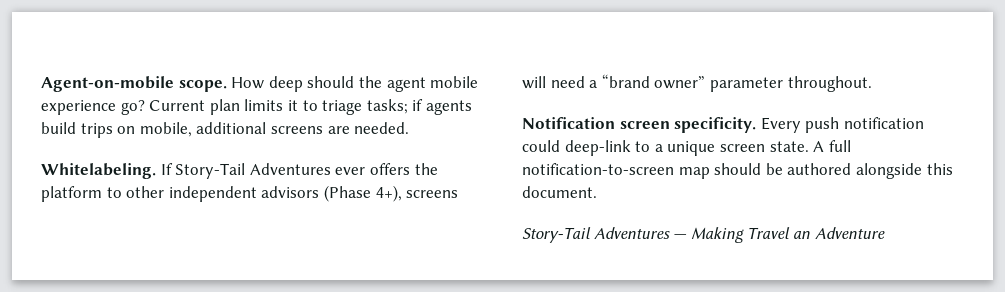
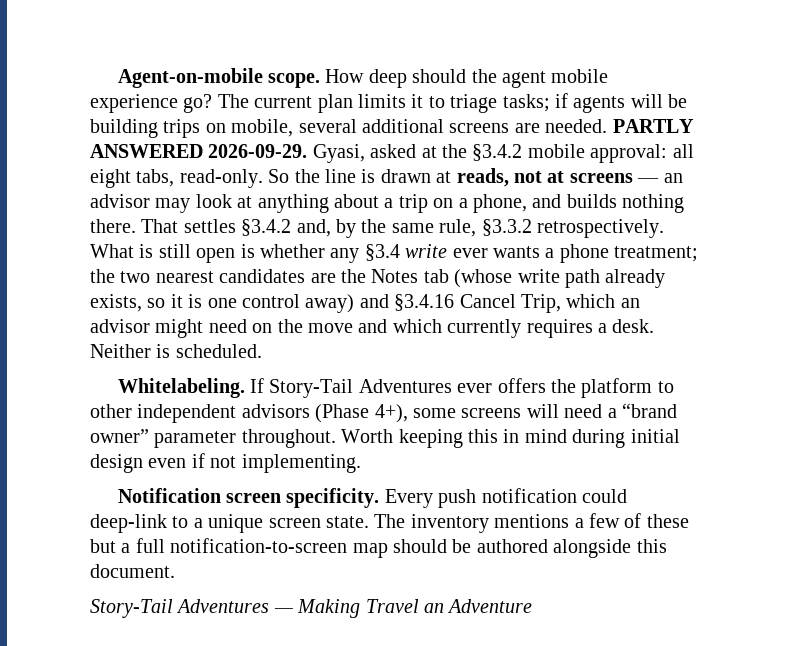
- Current plan limits it to triage tasks; if agents build trips on mobile, additional screens are needed.
+ The current plan limits it to triage tasks; if agents will be building trips on mobile, several additional screens are needed. PARTLY ANSWERED 2026-09-29. Gyasi, asked at the §3.4.2 mobile approval: all eight tabs, read-only. So the line is drawn at reads, not at screens — an advisor may look at anything about a trip on a phone, and builds nothing there. That settles §3.4.2 and, by the same rule, §3.3.2 retrospectively. What is still open is whether any §3.4 write ever wants a phone treatment; the two nearest candidates are the Notes tab (whose write path already exists, so it is one control away) and §3.4.16 Cancel Trip, which an advisor might need on the move and which currently requires a desk. Neither is scheduled.
- If Story-Tail Adventures ever offers the platform to other independent advisors (Phase 4+), screens will need a “brand owner” parameter throughout.
+ If Story-Tail Adventures ever offers the platform to other independent advisors (Phase 4+), some screens will need a “brand owner” parameter throughout. Worth keeping this in mind during initial design even if not implementing.
- A full notification-to-screen map should be authored alongside this document.
+ The inventory mentions a few of these but a full notification-to-screen map should be authored alongside this document.

